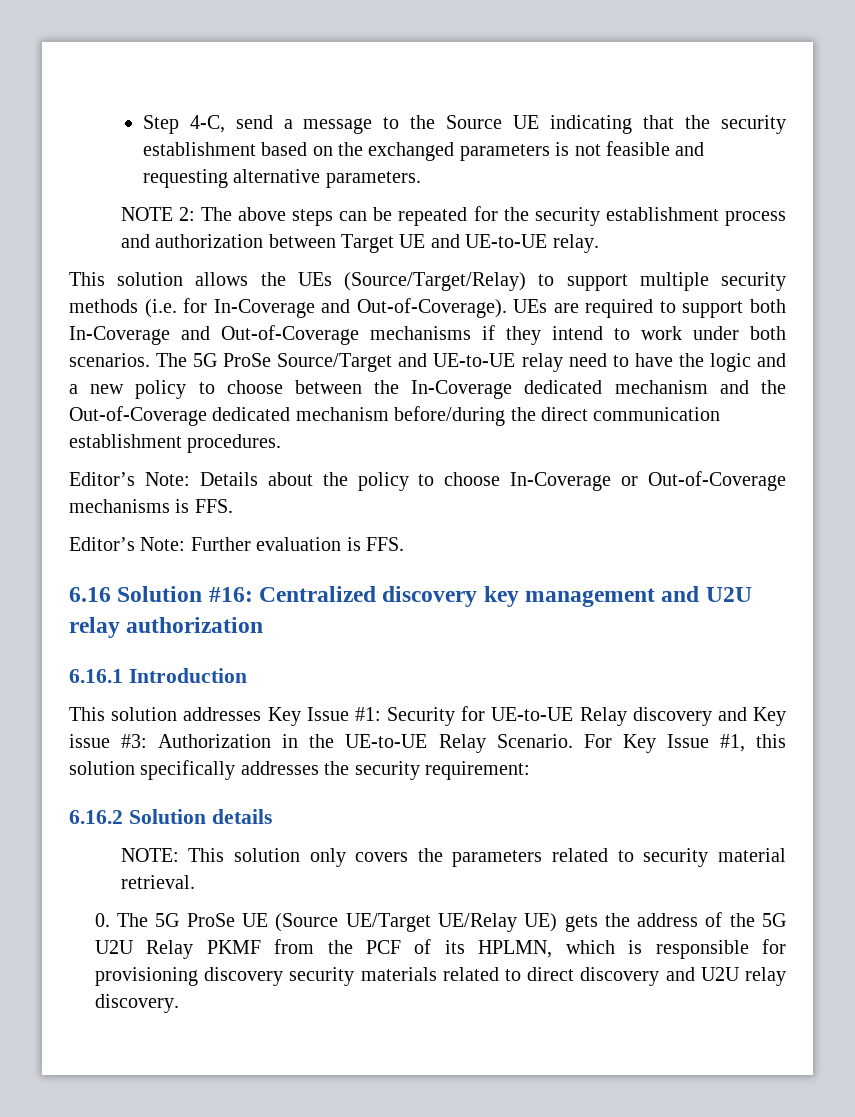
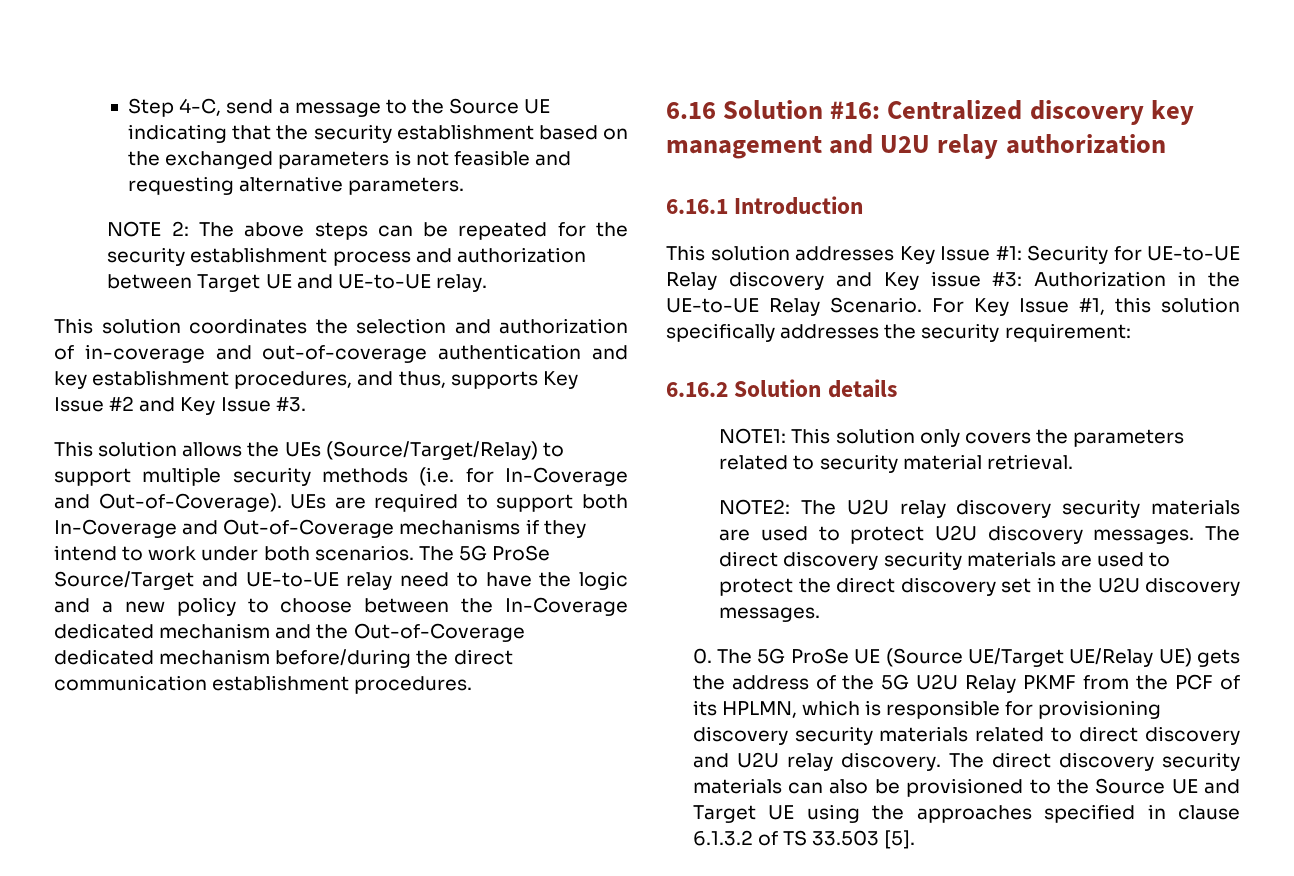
+ This solution coordinates the selection and authorization of in-coverage and out-of-coverage authentication and key establishment procedures, and thus, supports Key Issue #2 and Key Issue #3.
- Editor’s Note: Details about the policy to choose In-Coverage or Out-of-Coverage mechanisms is FFS.
- Editor’s Note: Further evaluation is FFS.
- NOTE: This solution only covers the parameters related to security material retrieval.
+ NOTE1: This solution only covers the parameters related to security material retrieval.
+ NOTE2: The U2U relay discovery security materials are used to protect U2U discovery messages. The direct discovery security materials are used to protect the direct discovery set in the U2U discovery messages.
+ The direct discovery security materials can also be provisioned to the Source UE and Target UE using the approaches specified in clause 6.1.3.2 of TS 33.503 [5].

